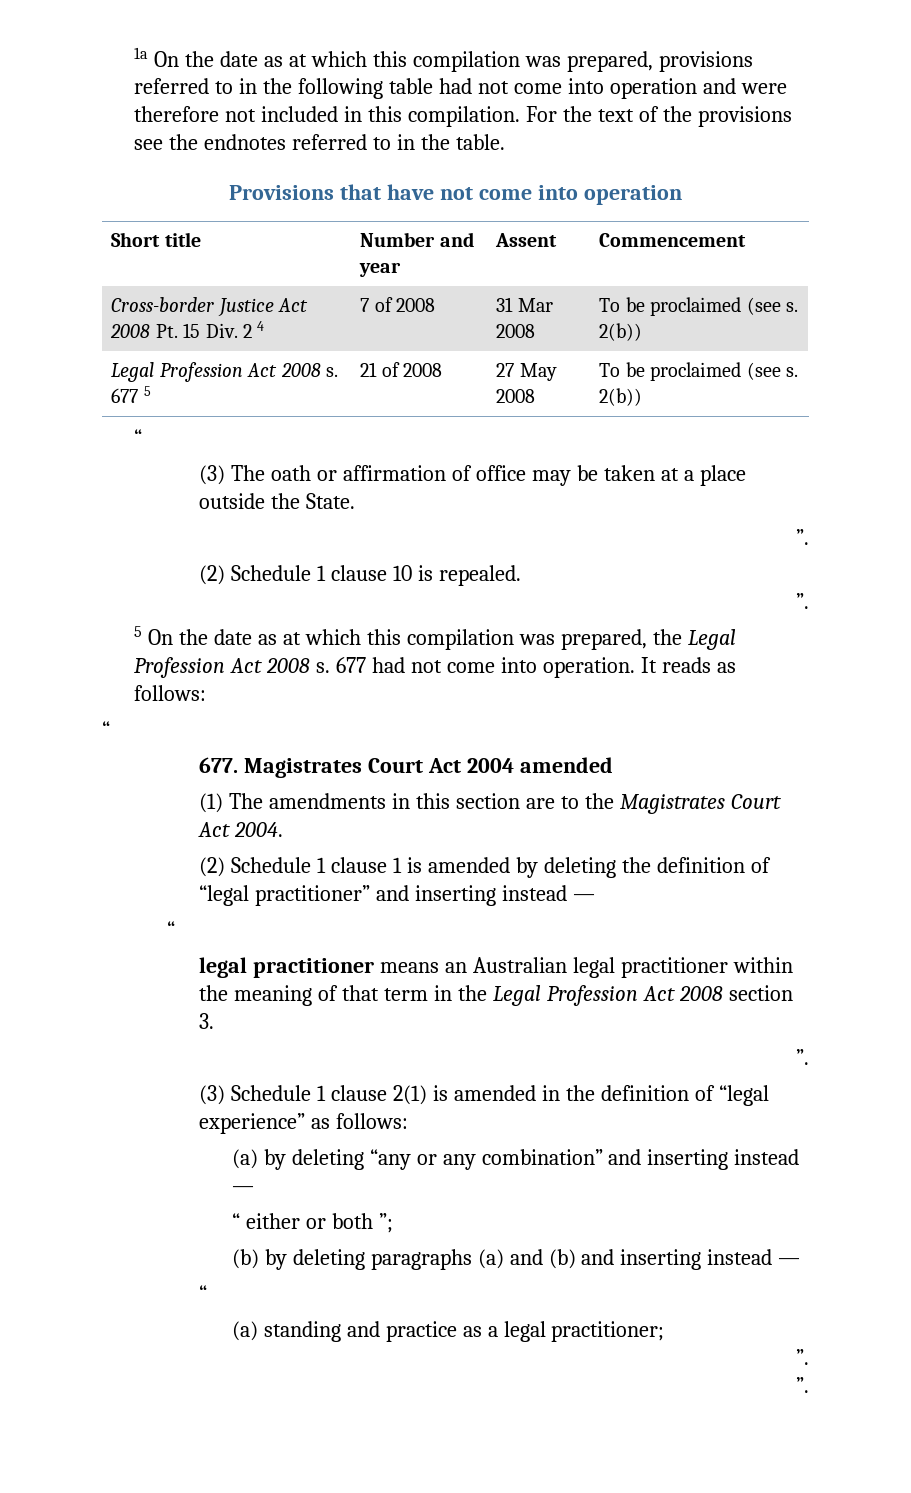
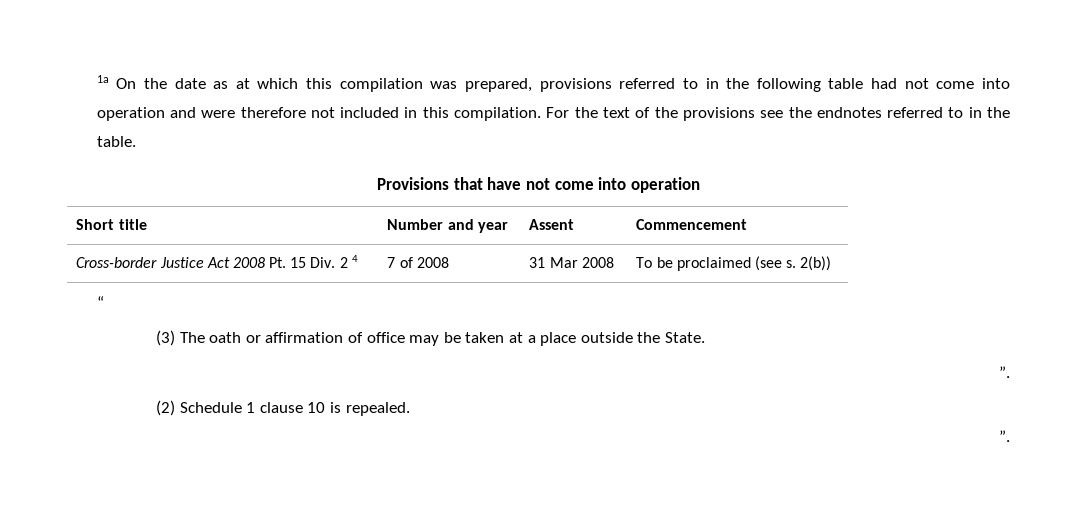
- Legal Profession Act 2008 s. 677 5 | 21 of 2008 | 27 May 2008 | To be proclaimed (see s. 2(b))
- 5 On the date as at which this compilation was prepared, the Legal Profession Act 2008 s. 677 had not come into operation. It reads as follows:
- “
- 677. Magistrates Court Act 2004 amended
- (1) The amendments in this section are to the Magistrates Court Act 2004.
- (2) Schedule 1 clause 1 is amended by deleting the definition of “legal practitioner” and inserting instead —
- “
- legal practitioner means an Australian legal practitioner within the meaning of that term in the Legal Profession Act 2008 section 3.
- ”.
- (3) Schedule 1 clause 2(1) is amended in the definition of “legal experience” as follows:
- (a) by deleting “any or any combination” and inserting instead —
- “ either or both ”;
- (b) by deleting paragraphs (a) and (b) and inserting instead —
- “
- (a) standing and practice as a legal practitioner;
- ”.
- ”.

